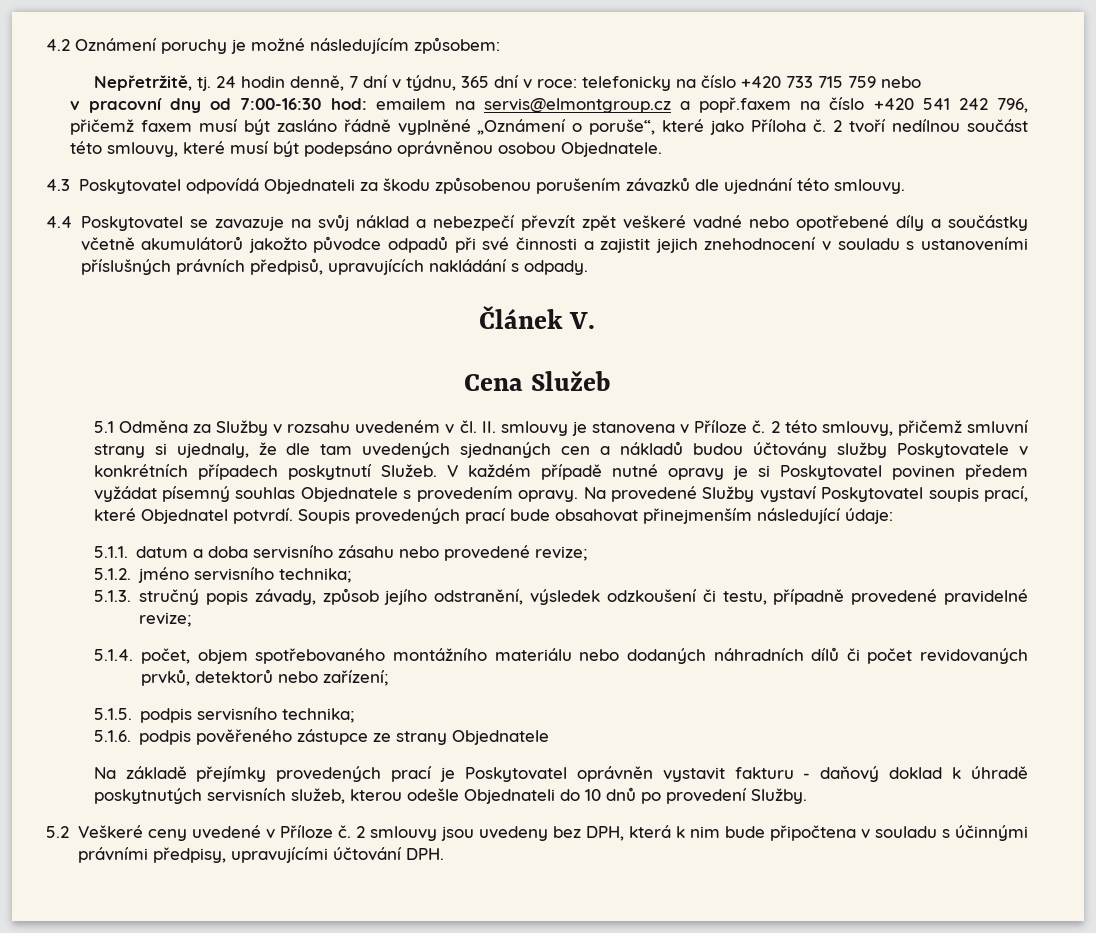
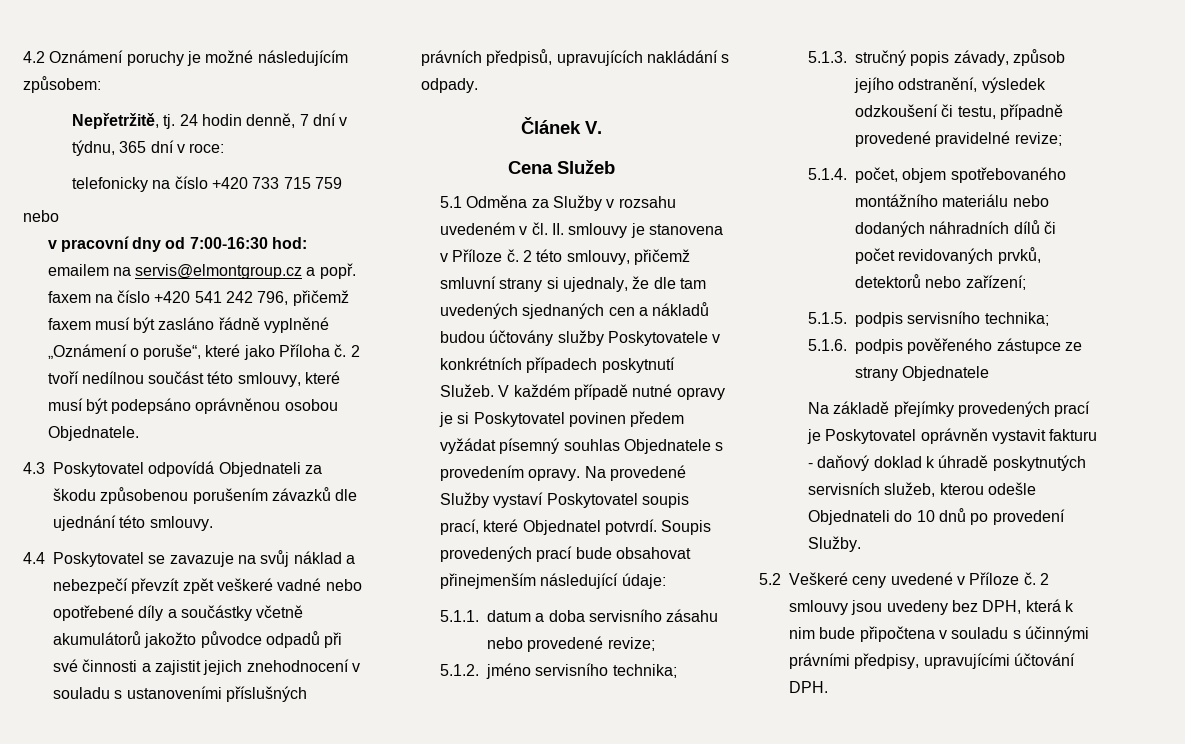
- 24 hodin denně, 7 dní v týdnu, 365 dní v roce: telefonicky na číslo +420 733 715 759 nebo
+ 24 hodin denně, 7 dní v týdnu, 365 dní v roce:
+ telefonicky na číslo +420 733 715 759
+ nebo
- v pracovní dny od 7:00-16:30 hod: emailem na servis@elmontgroup.cz a popř.faxem na číslo +420 541 242 796, přičemž faxem musí být zasláno řádně vyplněné „Oznámení o poruše“, které jako Příloha č.
+ v pracovní dny od 7:00-16:30 hod: emailem na servis@elmontgroup.cz a popř. faxem na číslo +420 541 242 796, přičemž faxem musí být zasláno řádně vyplněné „Oznámení o poruše“, které jako Příloha č.

